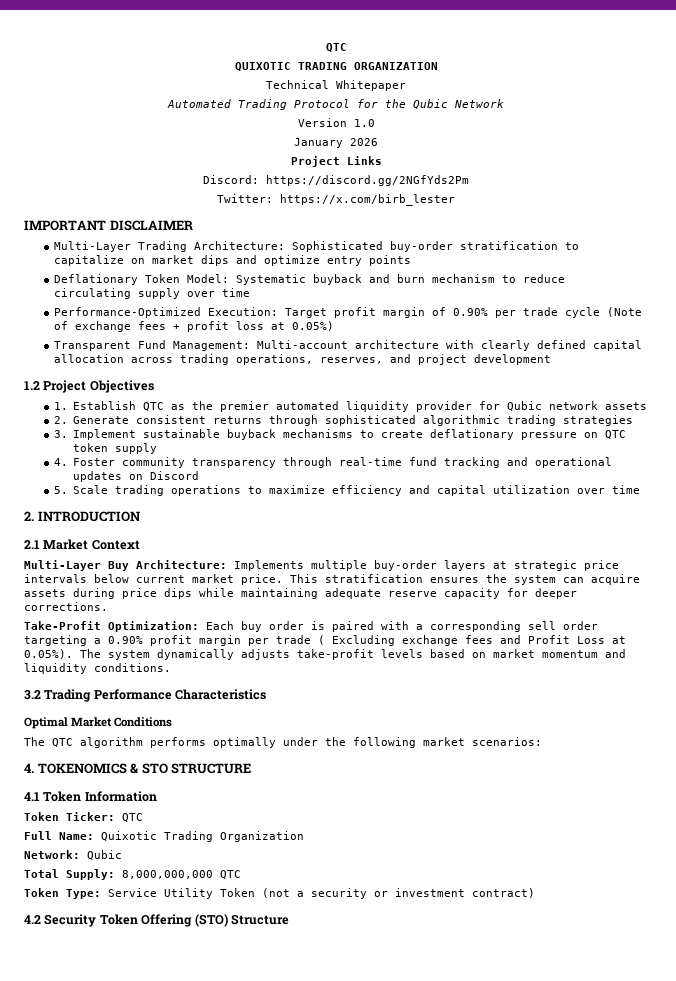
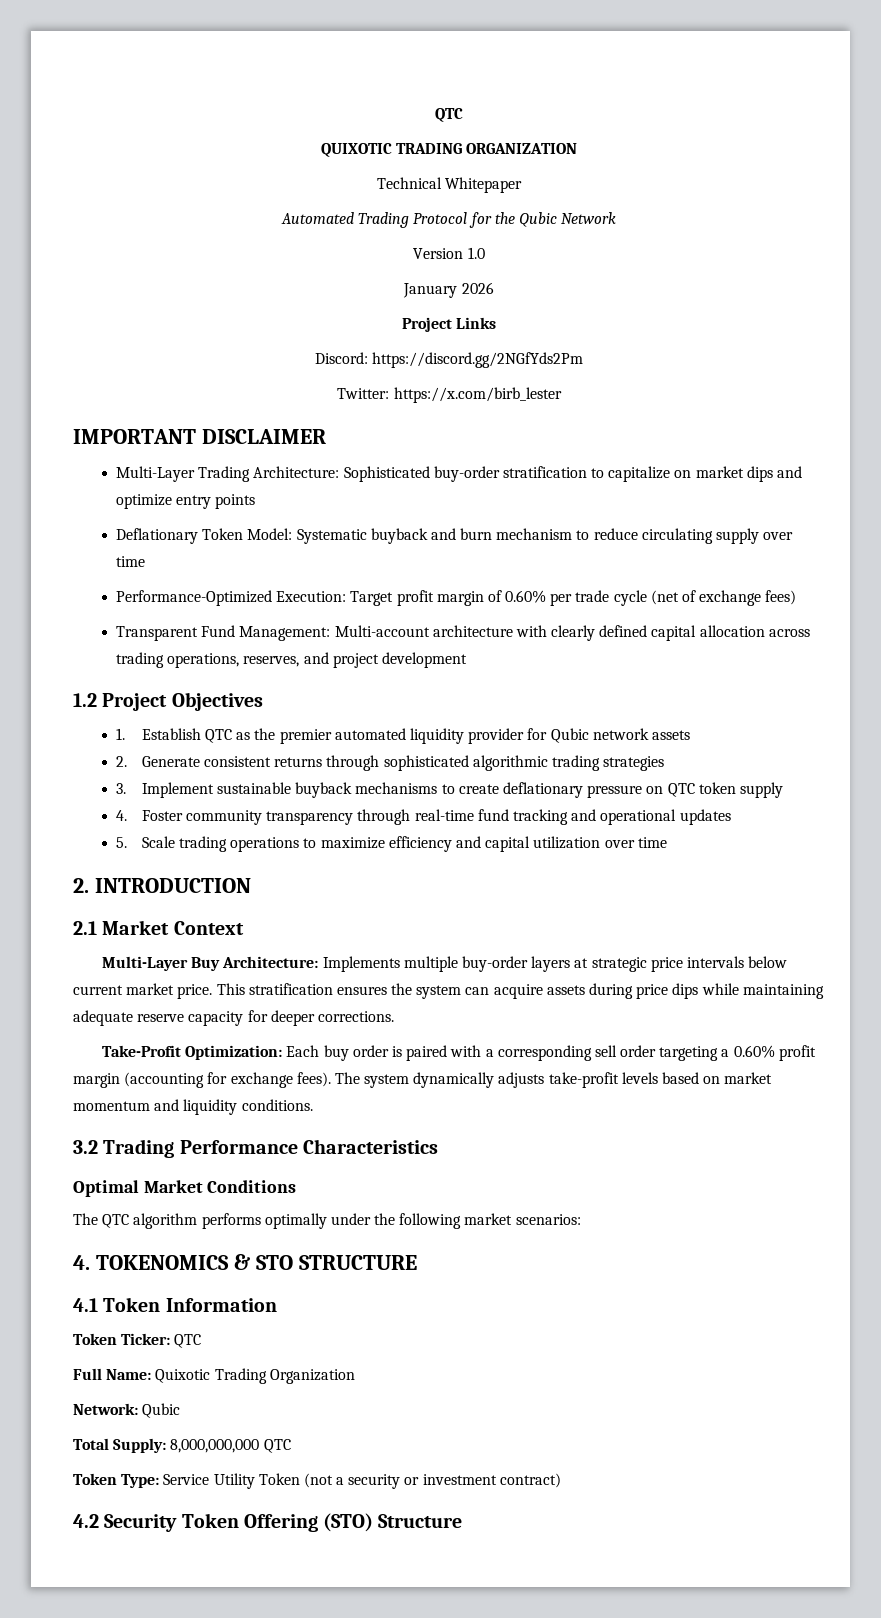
- Performance-Optimized Execution: Target profit margin of 0.90% per trade cycle (Note of exchange fees + profit loss at 0.05%)
+ Performance-Optimized Execution: Target profit margin of 0.60% per trade cycle (net of exchange fees)
- 4. Foster community transparency through real-time fund tracking and operational updates on Discord
+ 4. Foster community transparency through real-time fund tracking and operational updates
- Take-Profit Optimization: Each buy order is paired with a corresponding sell order targeting a 0.90% profit margin per trade ( Excluding exchange fees and Profit Loss at 0.05%). The system dynamically adjusts take-profit levels based on market momentum and liquidity conditions.
+ Take-Profit Optimization: Each buy order is paired with a corresponding sell order targeting a 0.60% profit margin (accounting for exchange fees). The system dynamically adjusts take-profit levels based on market momentum and liquidity conditions.

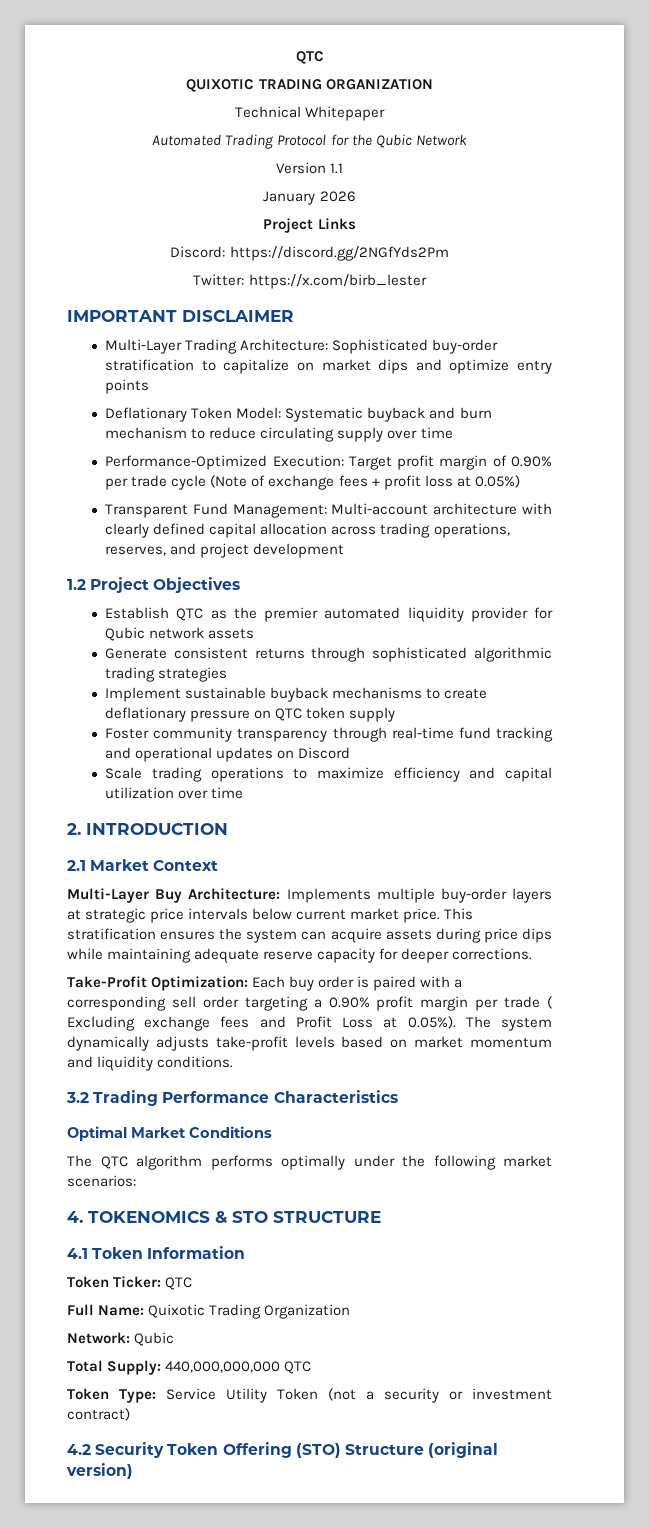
- Version 1.0
+ Version 1.1
- Performance-Optimized Execution: Target profit margin of 0.60% per trade cycle (net of exchange fees)
+ Performance-Optimized Execution: Target profit margin of 0.90% per trade cycle (Note of exchange fees + profit loss at 0.05%)
- 1. Establish QTC as the premier automated liquidity provider for Qubic network assets
+ Establish QTC as the premier automated liquidity provider for Qubic network assets
- 2. Generate consistent returns through sophisticated algorithmic trading strategies
+ Generate consistent returns through sophisticated algorithmic trading strategies
- 3. Implement sustainable buyback mechanisms to create deflationary pressure on QTC token supply
+ Implement sustainable buyback mechanisms to create deflationary pressure on QTC token supply
- 4. Foster community transparency through real-time fund tracking and operational updates
- 5. Scale trading operations to maximize efficiency and capital utilization over time
+ Foster community transparency through real-time fund tracking and operational updates on Discord
+ Scale trading operations to maximize efficiency and capital utilization over time
- Take-Profit Optimization: Each buy order is paired with a corresponding sell order targeting a 0.60% profit margin (accounting for exchange fees). The system dynamically adjusts take-profit levels based on market momentum and liquidity conditions.
+ Take-Profit Optimization: Each buy order is paired with a corresponding sell order targeting a 0.90% profit margin per trade ( Excluding exchange fees and Profit Loss at 0.05%). The system dynamically adjusts take-profit levels based on market momentum and liquidity conditions.
- Total Supply: 8,000,000,000 QTC
+ Total Supply: 440,000,000,000 QTC
- 4.2 Security Token Offering (STO) Structure
+ 4.2 Security Token Offering (STO) Structure (original version)

